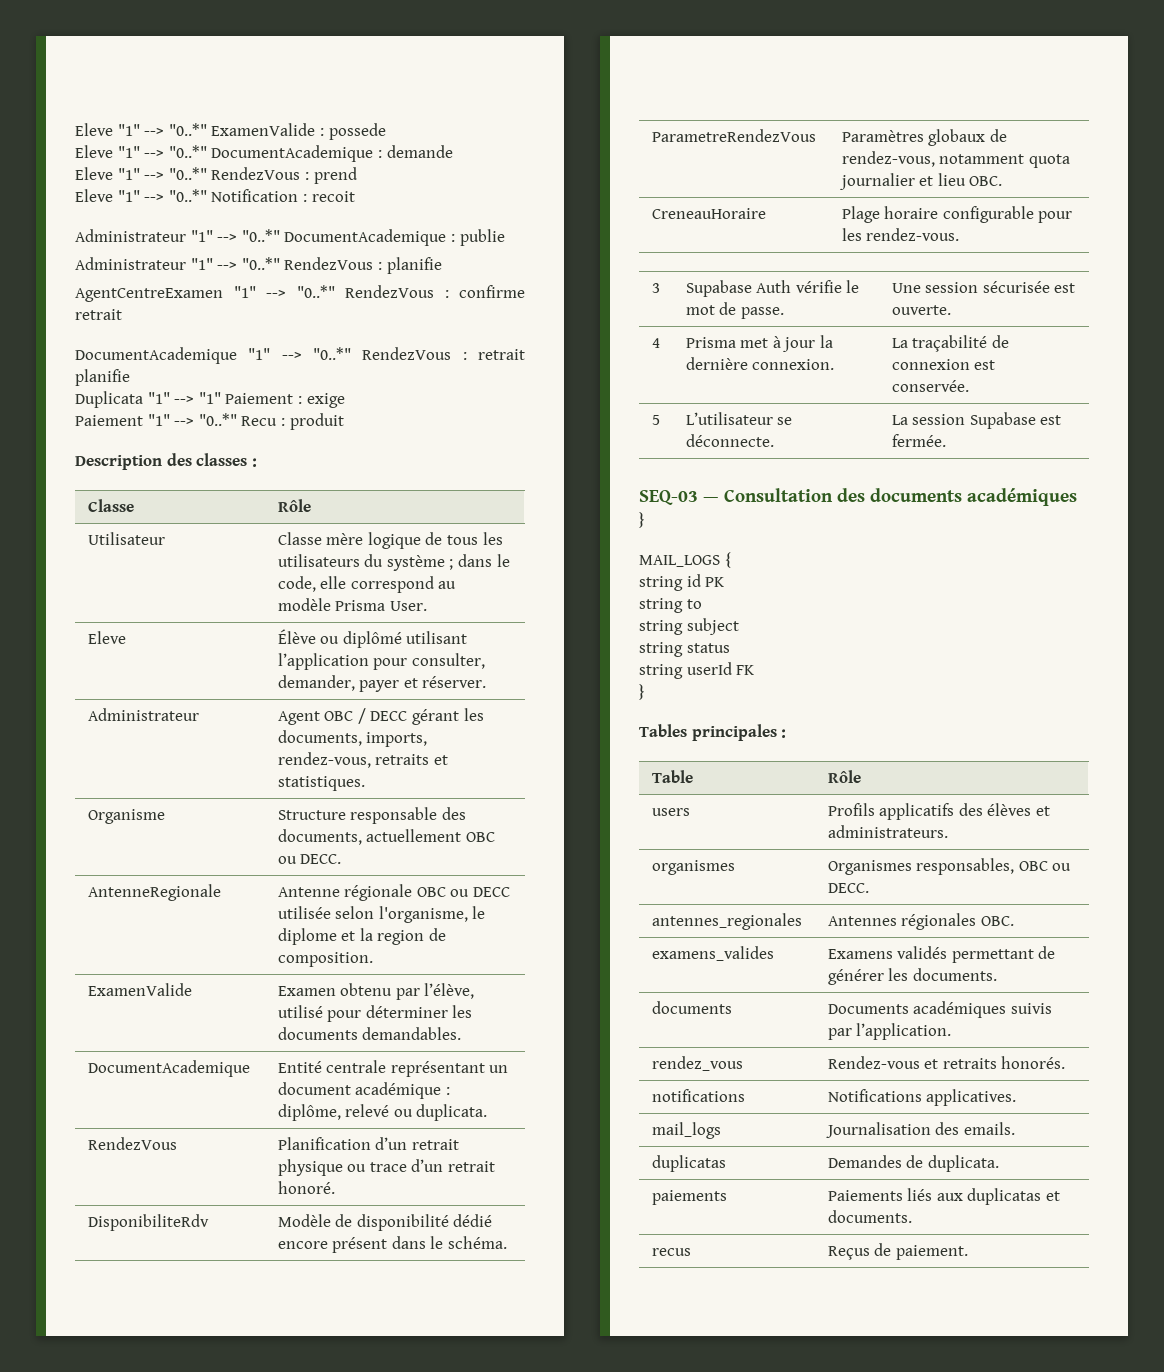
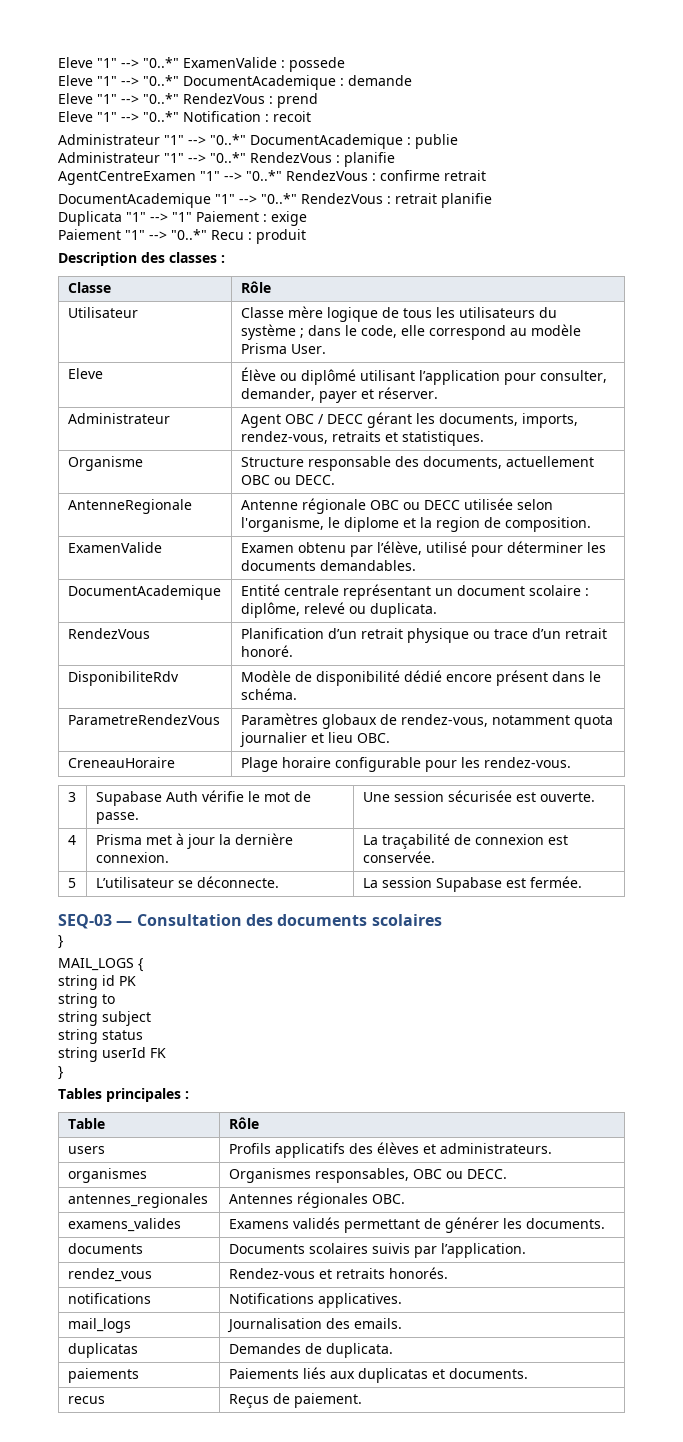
- DocumentAcademique | Entité centrale représentant un document académique : diplôme, relevé ou duplicata.
+ DocumentAcademique | Entité centrale représentant un document scolaire : diplôme, relevé ou duplicata.
- SEQ-03 — Consultation des documents académiques
+ SEQ-03 — Consultation des documents scolaires
- documents | Documents académiques suivis par l’application.
+ documents | Documents scolaires suivis par l’application.

